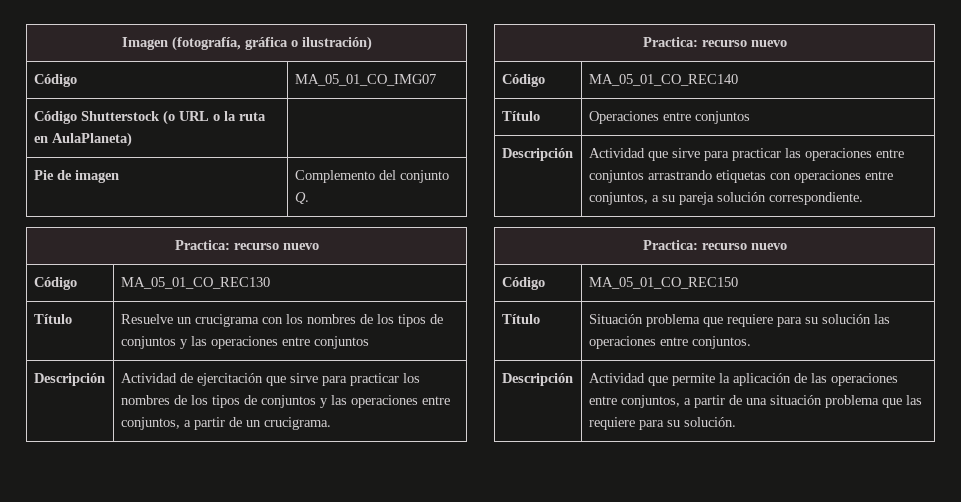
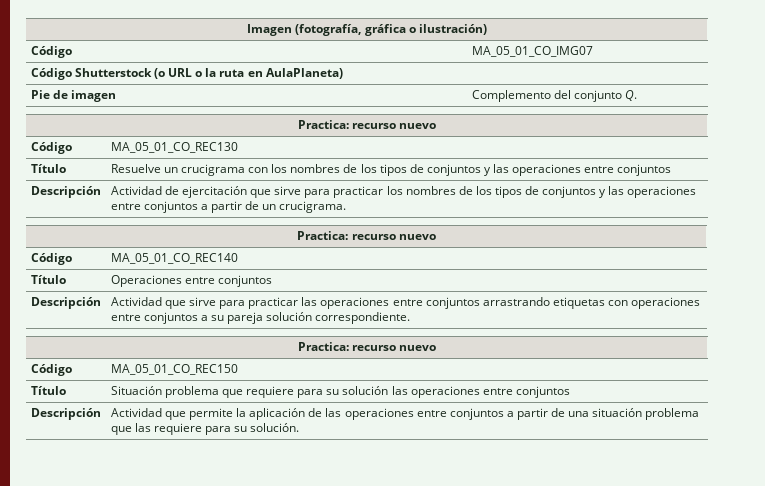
- Descripción | Actividad de ejercitación que sirve para practicar los nombres de los tipos de conjuntos y las operaciones entre conjuntos, a partir de un crucigrama.
+ Descripción | Actividad de ejercitación que sirve para practicar los nombres de los tipos de conjuntos y las operaciones entre conjuntos a partir de un crucigrama.
- Descripción | Actividad que sirve para practicar las operaciones entre conjuntos arrastrando etiquetas con operaciones entre conjuntos, a su pareja solución correspondiente.
+ Descripción | Actividad que sirve para practicar las operaciones entre conjuntos arrastrando etiquetas con operaciones entre conjuntos a su pareja solución correspondiente.
- Título | Situación problema que requiere para su solución las operaciones entre conjuntos.
+ Título | Situación problema que requiere para su solución las operaciones entre conjuntos
- Descripción | Actividad que permite la aplicación de las operaciones entre conjuntos, a partir de una situación problema que las requiere para su solución.
+ Descripción | Actividad que permite la aplicación de las operaciones entre conjuntos a partir de una situación problema que las requiere para su solución.

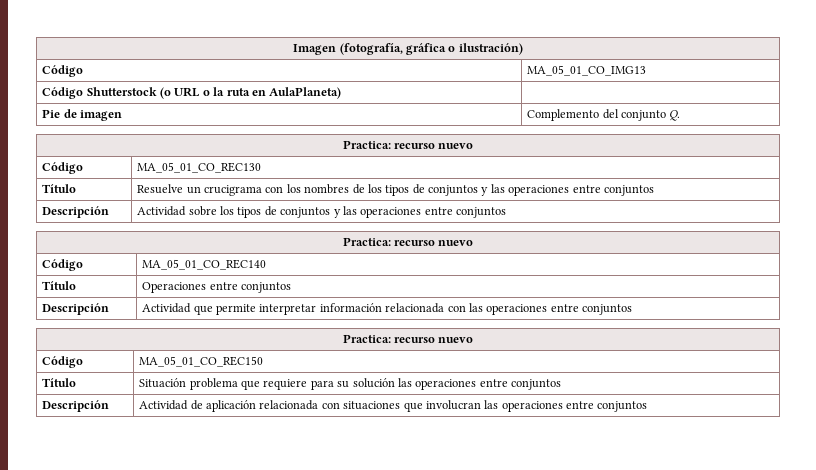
- Código | MA_05_01_CO_IMG07
+ Código | MA_05_01_CO_IMG13
- Descripción | Actividad de ejercitación que sirve para practicar los nombres de los tipos de conjuntos y las operaciones entre conjuntos a partir de un crucigrama.
+ Descripción | Actividad sobre los tipos de conjuntos y las operaciones entre conjuntos
- Descripción | Actividad que sirve para practicar las operaciones entre conjuntos arrastrando etiquetas con operaciones entre conjuntos a su pareja solución correspondiente.
+ Descripción | Actividad que permite interpretar información relacionada con las operaciones entre conjuntos
- Descripción | Actividad que permite la aplicación de las operaciones entre conjuntos a partir de una situación problema que las requiere para su solución.
+ Descripción | Actividad de aplicación relacionada con situaciones que involucran las operaciones entre conjuntos

